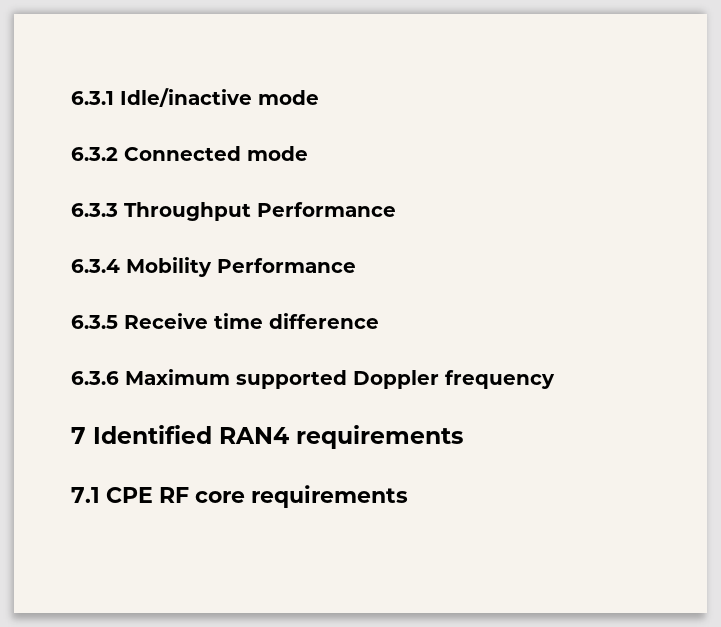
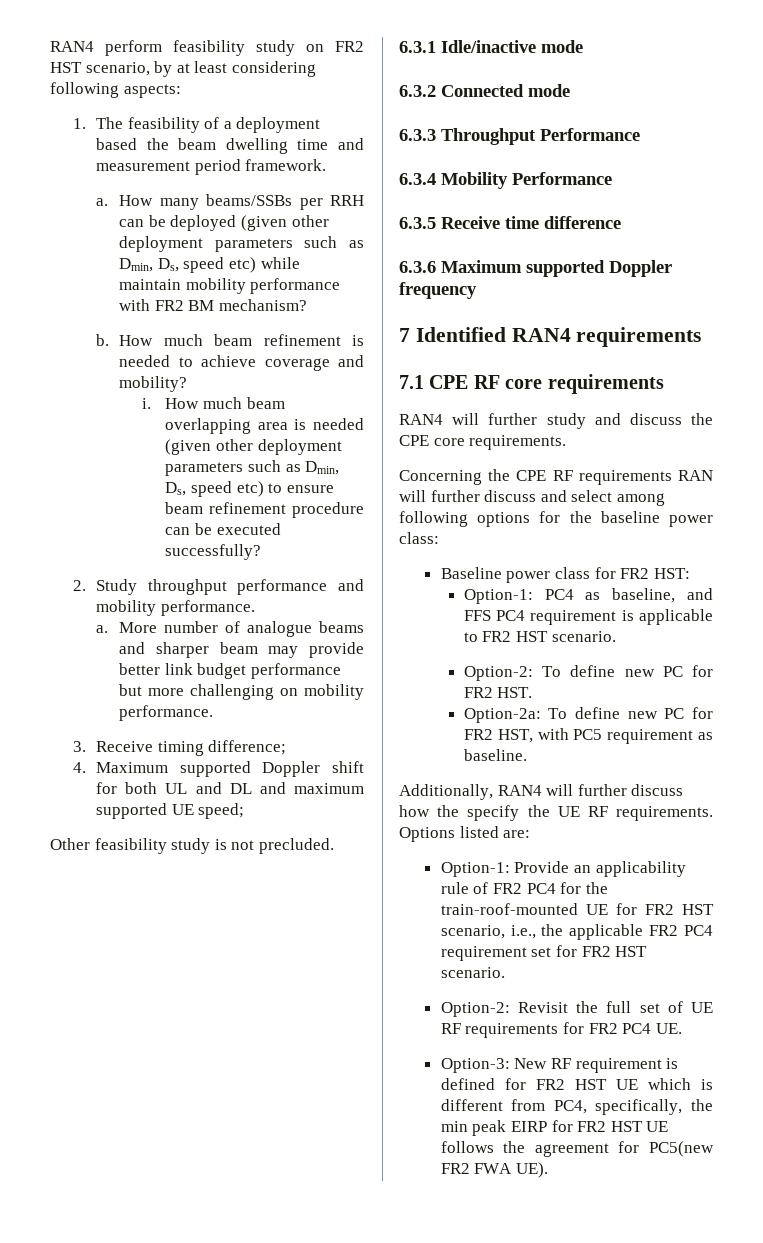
+ RAN4 perform feasibility study on FR2 HST scenario, by at least considering following aspects:
+ 1. The feasibility of a deployment based the beam dwelling time and measurement period framework.
+ a. How many beams/SSBs per RRH can be deployed (given other deployment parameters such as Dmin, Ds, speed etc) while maintain mobility performance with FR2 BM mechanism?
+ b. How much beam refinement is needed to achieve coverage and mobility?
+ i. How much beam overlapping area is needed (given other deployment parameters such as Dmin, Ds, speed etc) to ensure beam refinement procedure can be executed successfully?
+ 2. Study throughput performance and mobility performance.
+ a. More number of analogue beams and sharper beam may provide better link budget performance but more challenging on mobility performance.
+ 3. Receive timing difference;
+ 4. Maximum supported Doppler shift for both UL and DL and maximum supported UE speed;
+ Other feasibility study is not precluded.
+ RAN4 will further study and discuss the CPE core requirements.
+ Concerning the CPE RF requirements RAN will further discuss and select among following options for the baseline power class:
+ Baseline power class for FR2 HST:
+ Option-1: PC4 as baseline, and FFS PC4 requirement is applicable to FR2 HST scenario.
+ Option-2: To define new PC for FR2 HST.
+ Option-2a: To define new PC for FR2 HST, with PC5 requirement as baseline.
+ Additionally, RAN4 will further discuss how the specify the UE RF requirements. Options listed are:
+ Option-1: Provide an applicability rule of FR2 PC4 for the train-roof-mounted UE for FR2 HST scenario, i.e., the applicable FR2 PC4 requirement set for FR2 HST scenario.
+ Option-2: Revisit the full set of UE RF requirements for FR2 PC4 UE.
+ Option-3: New RF requirement is defined for FR2 HST UE which is different from PC4, specifically, the min peak EIRP for FR2 HST UE follows the agreement for PC5(new FR2 FWA UE).

